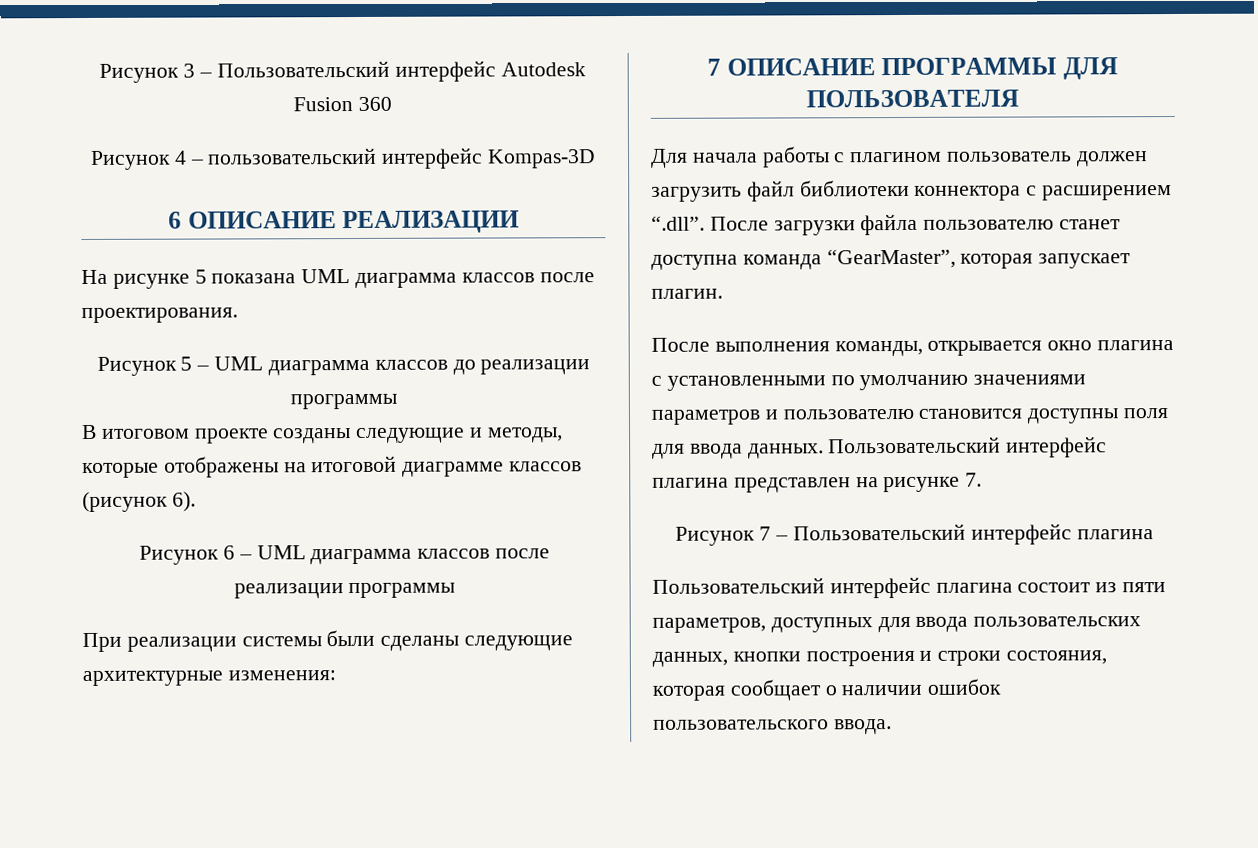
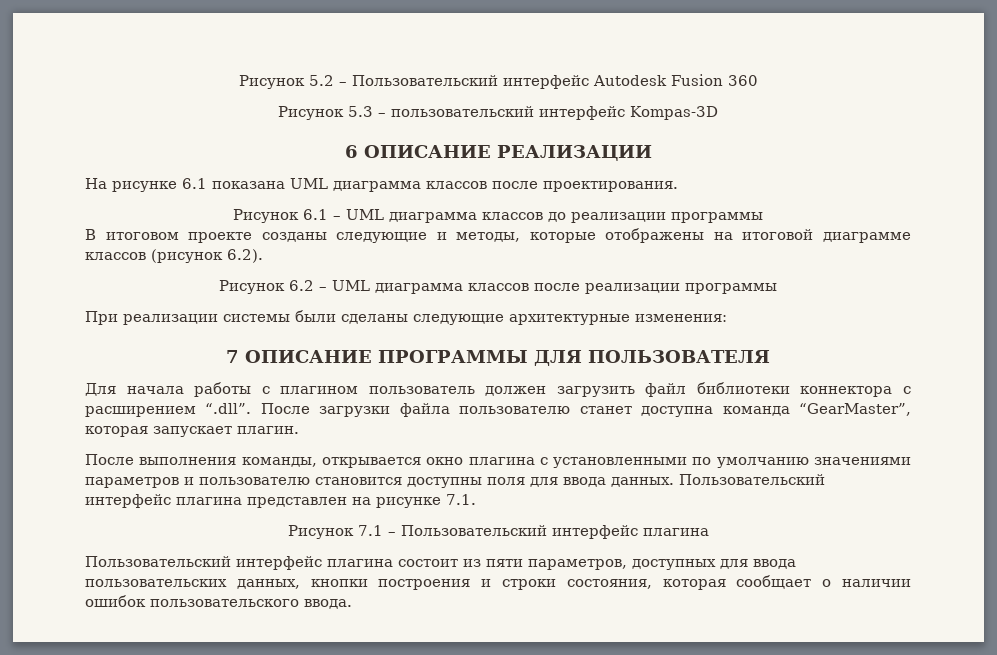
- Рисунок 3 – Пользовательский интерфейс Autodesk Fusion 360
+ Рисунок 5.2 – Пользовательский интерфейс Autodesk Fusion 360
- Рисунок 4 – пользовательский интерфейс Kompas-3D
+ Рисунок 5.3 – пользовательский интерфейс Kompas-3D
- На рисунке 5 показана UML диаграмма классов после проектирования.
+ На рисунке 6.1 показана UML диаграмма классов после проектирования.
- Рисунок 5 – UML диаграмма классов до реализации программы
+ Рисунок 6.1 – UML диаграмма классов до реализации программы
- В итоговом проекте созданы следующие и методы, которые отображены на итоговой диаграмме классов (рисунок 6).
- Рисунок 6 – UML диаграмма классов после реализации программы
+ В итоговом проекте созданы следующие и методы, которые отображены на итоговой диаграмме классов (рисунок 6.2).
+ Рисунок 6.2 – UML диаграмма классов после реализации программы
- Пользовательский интерфейс плагина представлен на рисунке 7.
- Рисунок 7 – Пользовательский интерфейс плагина
+ Пользовательский интерфейс плагина представлен на рисунке 7.1.
+ Рисунок 7.1 – Пользовательский интерфейс плагина

